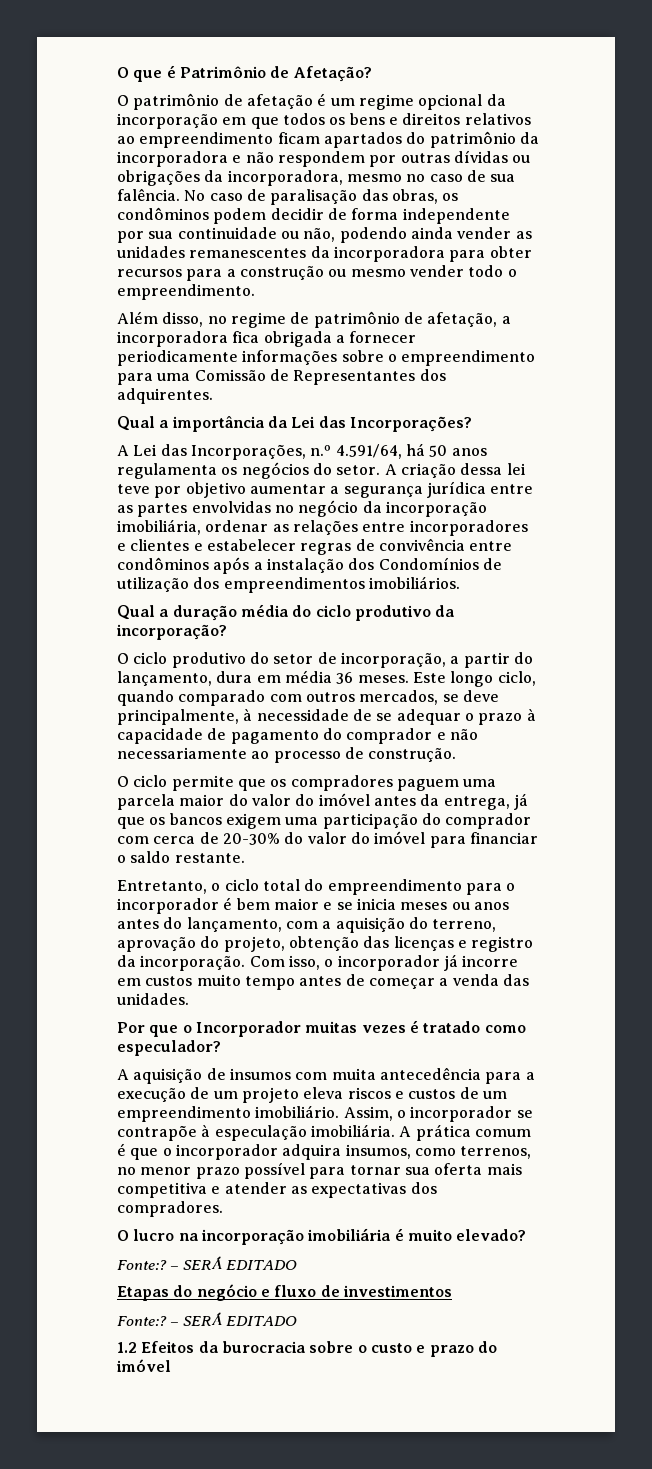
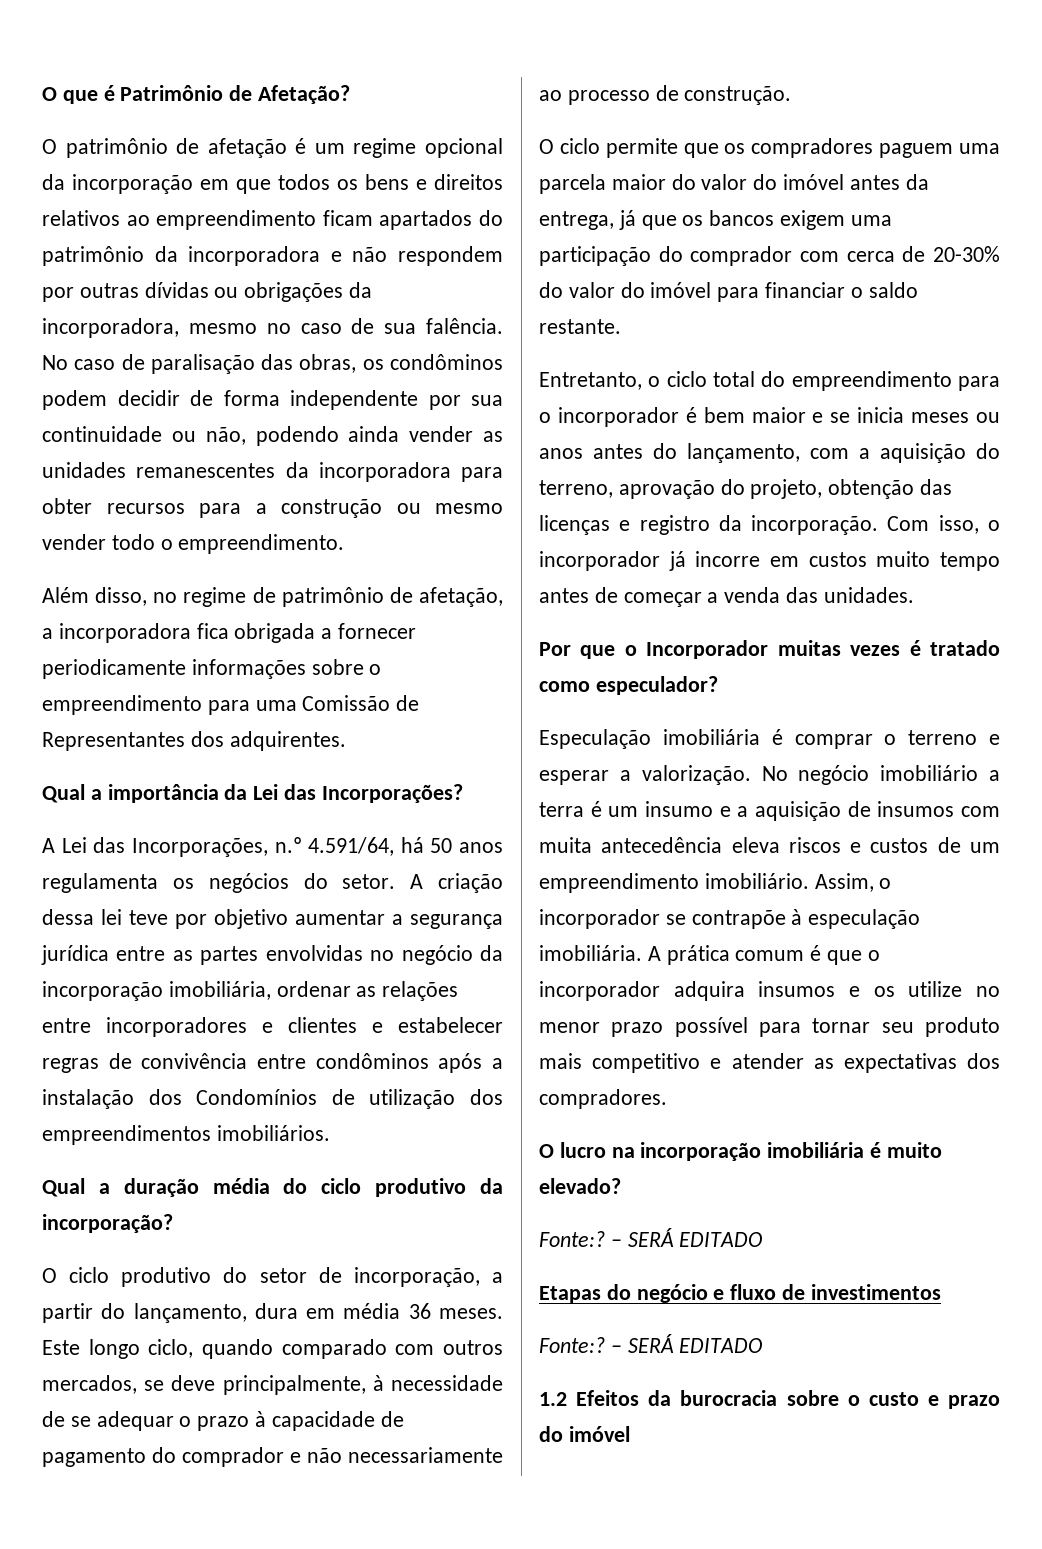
- A aquisição de insumos com muita antecedência para a execução de um projeto eleva riscos e custos de um empreendimento imobiliário.
+ Especulação imobiliária é comprar o terreno e esperar a valorização. No negócio imobiliário a terra é um insumo e a aquisição de insumos com muita antecedência eleva riscos e custos de um empreendimento imobiliário.
- A prática comum é que o incorporador adquira insumos, como terrenos, no menor prazo possível para tornar sua oferta mais competitiva e atender as expectativas dos compradores.
+ A prática comum é que o incorporador adquira insumos e os utilize no menor prazo possível para tornar seu produto mais competitivo e atender as expectativas dos compradores.

